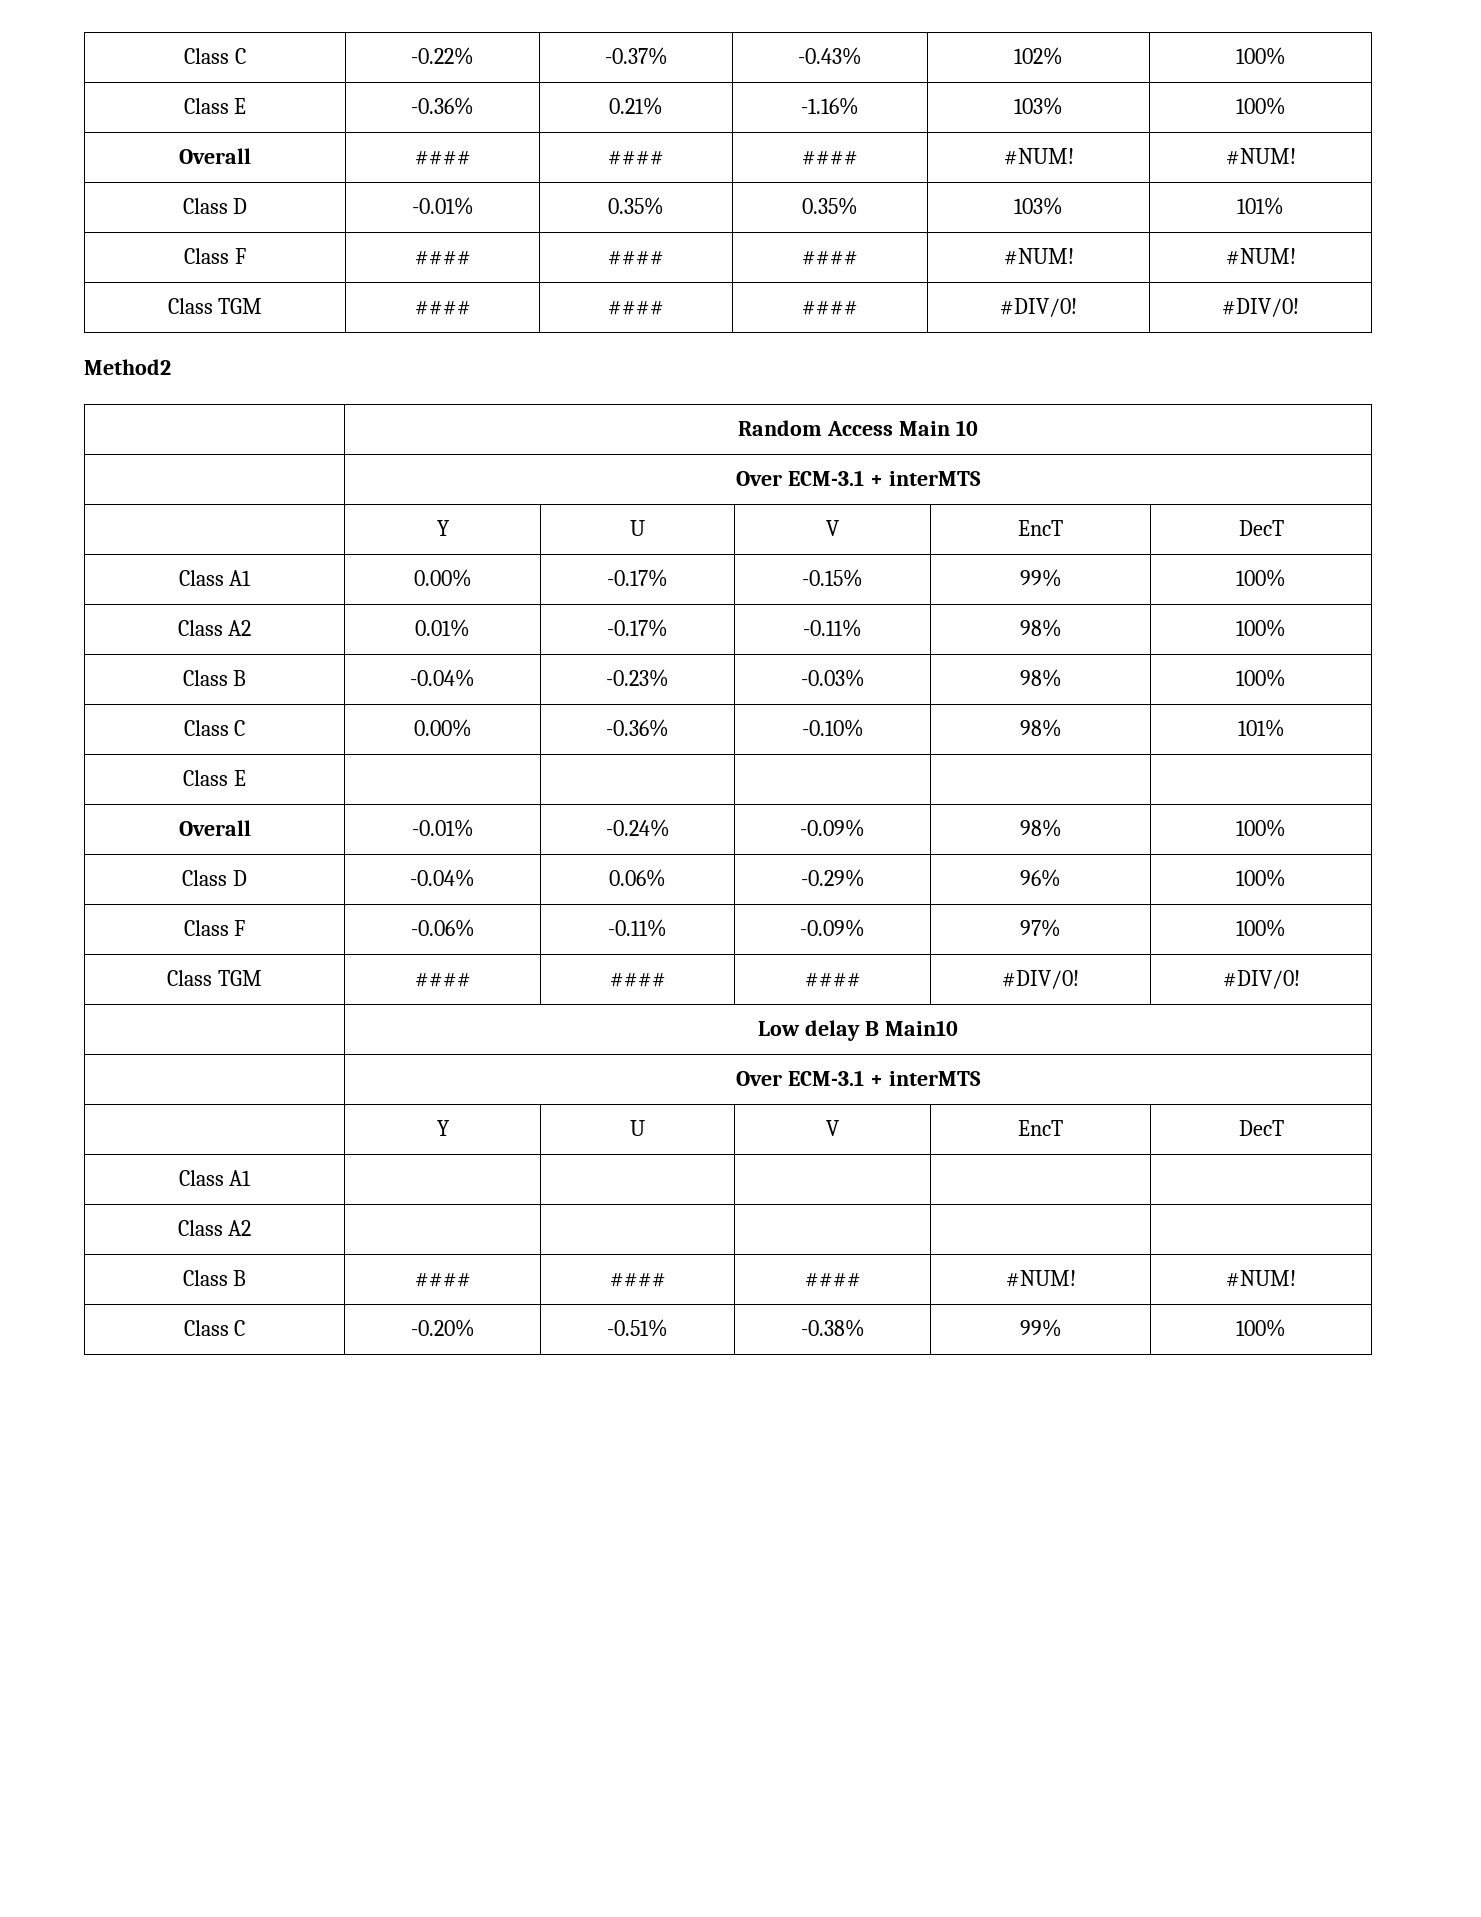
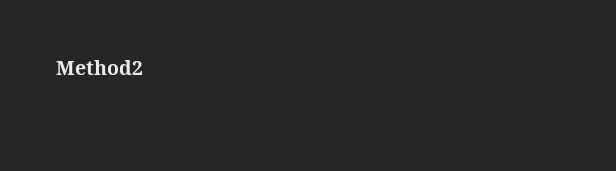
- Class C | -0.22% | -0.37% | -0.43% | 102% | 100%
- Class E | -0.36% | 0.21% | -1.16% | 103% | 100%
- Overall | #### | #### | #### | #NUM! | #NUM!
- Class D | -0.01% | 0.35% | 0.35% | 103% | 101%
- Class F | #### | #### | #### | #NUM! | #NUM!
- Class TGM | #### | #### | #### | #DIV/0! | #DIV/0!
  Method2
- | Random Access Main 10
- | Over ECM-3.1 + interMTS
- | Y | U | V | EncT | DecT
- Class A1 | 0.00% | -0.17% | -0.15% | 99% | 100%
- Class A2 | 0.01% | -0.17% | -0.11% | 98% | 100%
- Class B | -0.04% | -0.23% | -0.03% | 98% | 100%
- Class C | 0.00% | -0.36% | -0.10% | 98% | 101%
- Class E | | | | |
- Overall | -0.01% | -0.24% | -0.09% | 98% | 100%
- Class D | -0.04% | 0.06% | -0.29% | 96% | 100%
- Class F | -0.06% | -0.11% | -0.09% | 97% | 100%
- Class TGM | #### | #### | #### | #DIV/0! | #DIV/0!
- | Low delay B Main10
- | Over ECM-3.1 + interMTS
- | Y | U | V | EncT | DecT
- Class A1 | | | | |
- Class A2 | | | | |
- Class B | #### | #### | #### | #NUM! | #NUM!
- Class C | -0.20% | -0.51% | -0.38% | 99% | 100%

